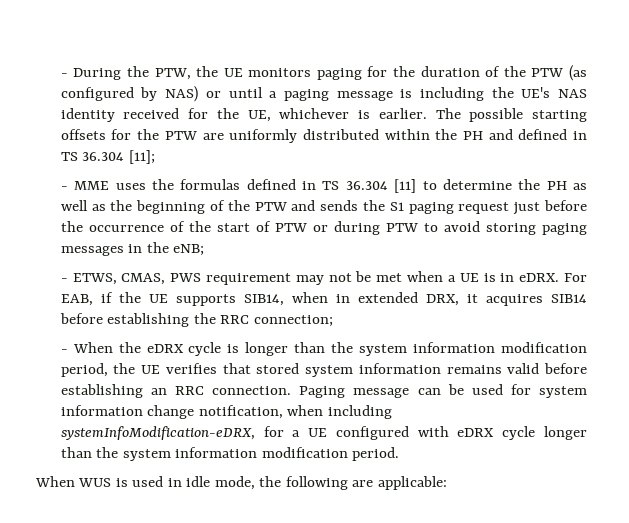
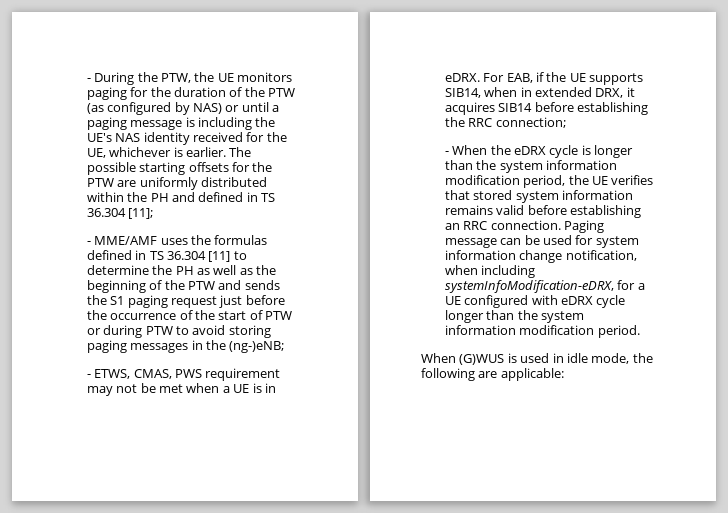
- - MME uses the formulas defined in TS 36.304 [11] to determine the PH as well as the beginning of the PTW and sends the S1 paging request just before the occurrence of the start of PTW or during PTW to avoid storing paging messages in the eNB;
+ - MME/AMF uses the formulas defined in TS 36.304 [11] to determine the PH as well as the beginning of the PTW and sends the S1 paging request just before the occurrence of the start of PTW or during PTW to avoid storing paging messages in the (ng-)eNB;
- When WUS is used in idle mode, the following are applicable:
+ When (G)WUS is used in idle mode, the following are applicable:

